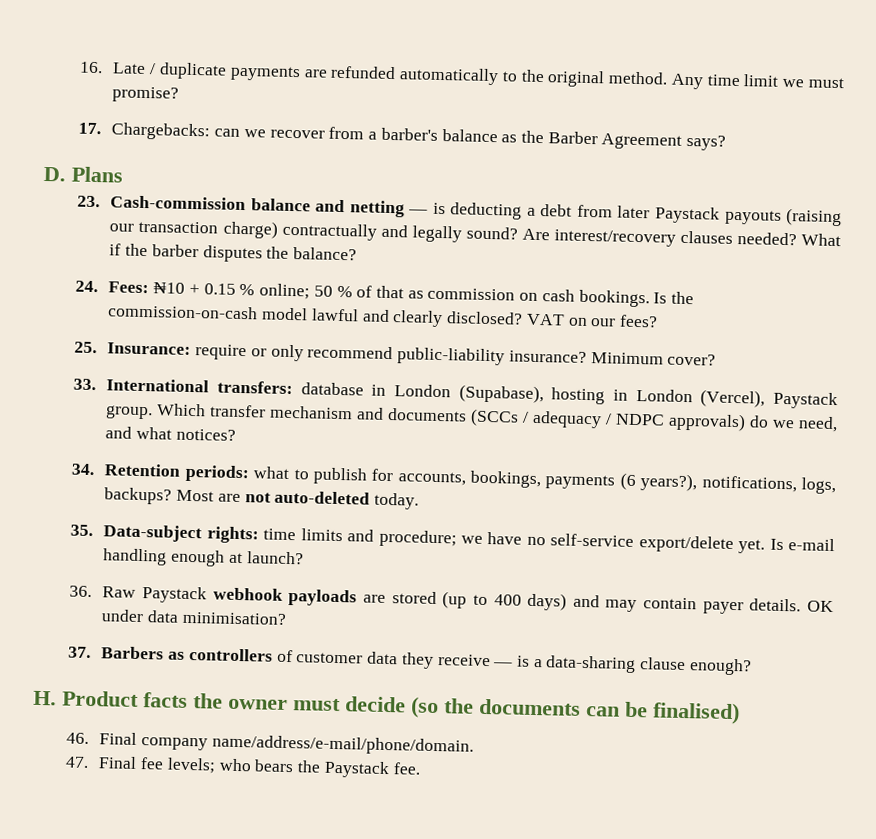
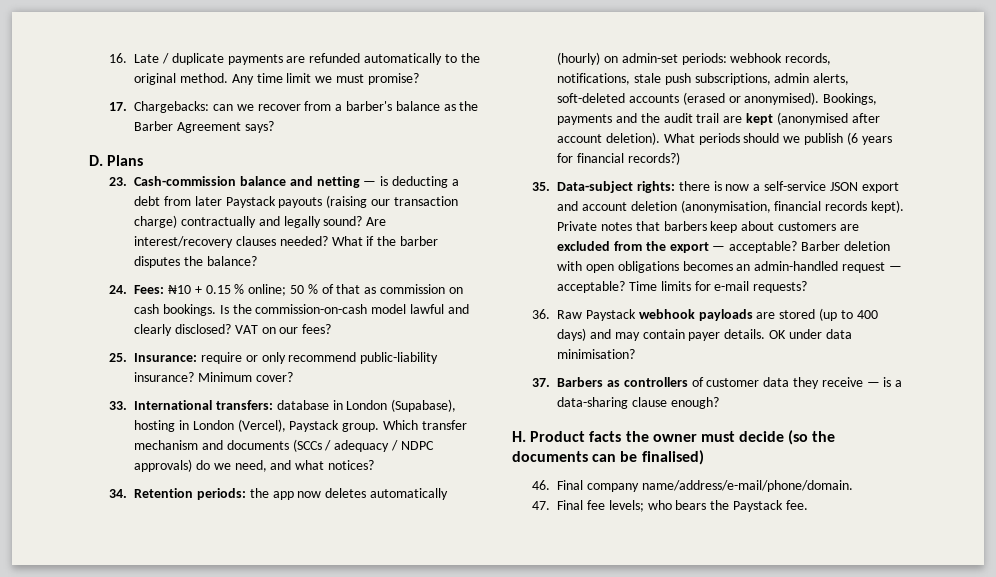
- 34. Retention periods: what to publish for accounts, bookings, payments (6 years?), notifications, logs, backups? Most are not auto-deleted today.
- 35. Data-subject rights: time limits and procedure; we have no self-service export/delete yet. Is e-mail handling enough at launch?
+ 34. Retention periods: the app now deletes automatically (hourly) on admin-set periods: webhook records, notifications, stale push subscriptions, admin alerts, soft-deleted accounts (erased or anonymised). Bookings, payments and the audit trail are kept (anonymised after account deletion). What periods should we publish (6 years for financial records?)
+ 35. Data-subject rights: there is now a self-service JSON export and account deletion (anonymisation, financial records kept). Private notes that barbers keep about customers are excluded from the export — acceptable? Barber deletion with open obligations becomes an admin-handled request — acceptable? Time limits for e-mail requests?

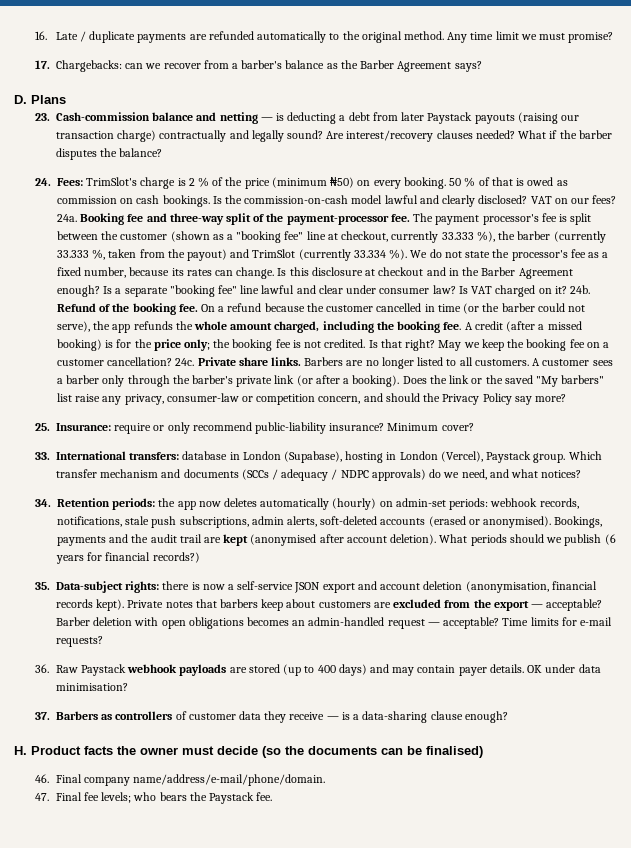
- 24. Fees: ₦10 + 0.15 % online; 50 % of that as commission on cash bookings.
+ 24. Fees: TrimSlot's charge is 2 % of the price (minimum ₦50) on every booking. 50 % of that is owed as commission on cash bookings.
+ 24a. Booking fee and three-way split of the payment-processor fee. The payment processor's fee is split between the customer (shown as a "booking fee" line at checkout, currently 33.333 %), the barber (currently 33.333 %, taken from the payout) and TrimSlot (currently 33.334 %). We do not state the processor's fee as a fixed number, because its rates can change. Is this disclosure at checkout and in the Barber Agreement enough? Is a separate "booking fee" line lawful and clear under consumer law? Is VAT charged on it? 24b. Refund of the booking fee. On a refund because the customer cancelled in time (or the barber could not serve), the app refunds the whole amount charged, including the booking fee. A credit (after a missed booking) is for the price only; the booking fee is not credited. Is that right? May we keep the booking fee on a customer cancellation? 24c. Private share links. Barbers are no longer listed to all customers. A customer sees a barber only through the barber's private link (or after a booking). Does the link or the saved "My barbers" list raise any privacy, consumer-law or competition concern, and should the Privacy Policy say more?

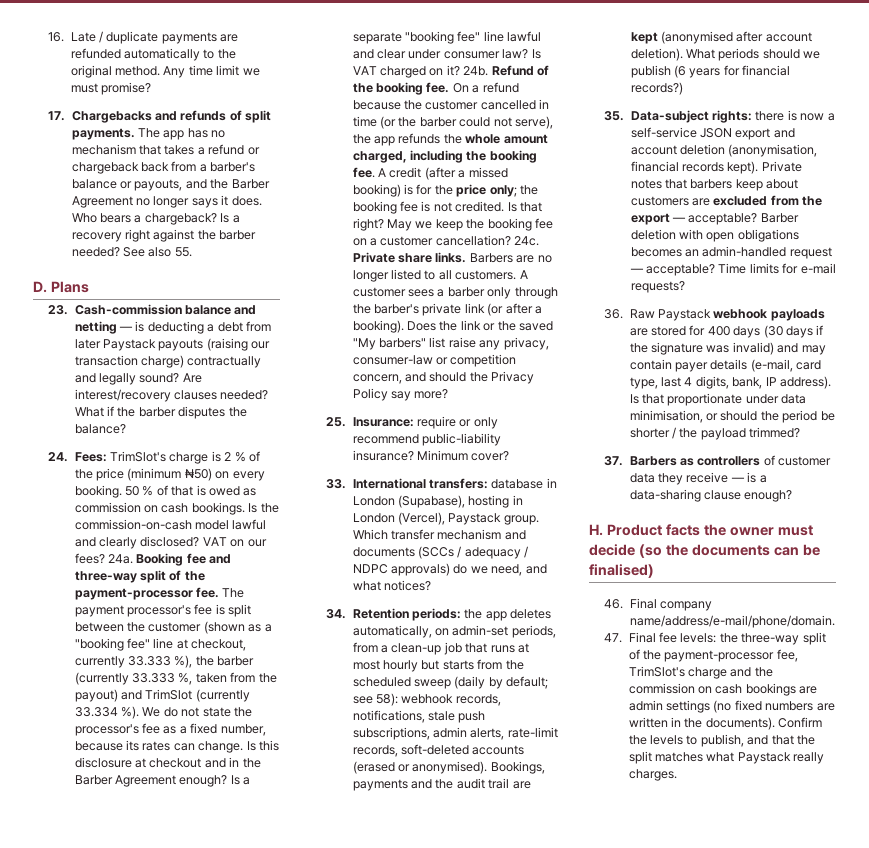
- 17. Chargebacks: can we recover from a barber's balance as the Barber Agreement says?
+ 17. Chargebacks and refunds of split payments. The app has no mechanism that takes a refund or chargeback back from a barber's balance or payouts, and the Barber Agreement no longer says it does. Who bears a chargeback? Is a recovery right against the barber needed? See also 55.
- 34. Retention periods: the app now deletes automatically (hourly) on admin-set periods: webhook records, notifications, stale push subscriptions, admin alerts, soft-deleted accounts (erased or anonymised).
+ 34. Retention periods: the app deletes automatically, on admin-set periods, from a clean-up job that runs at most hourly but starts from the scheduled sweep (daily by default; see 58): webhook records, notifications, stale push subscriptions, admin alerts, rate-limit records, soft-deleted accounts (erased or anonymised).
- 36. Raw Paystack webhook payloads are stored (up to 400 days) and may contain payer details. OK under data minimisation?
+ 36. Raw Paystack webhook payloads are stored for 400 days (30 days if the signature was invalid) and may contain payer details (e-mail, card type, last 4 digits, bank, IP address). Is that proportionate under data minimisation, or should the period be shorter / the payload trimmed?
- 47. Final fee levels; who bears the Paystack fee.
+ 47. Final fee levels: the three-way split of the payment-processor fee, TrimSlot's charge and the commission on cash bookings are admin settings (no fixed numbers are written in the documents). Confirm the levels to publish, and that the split matches what Paystack really charges.

